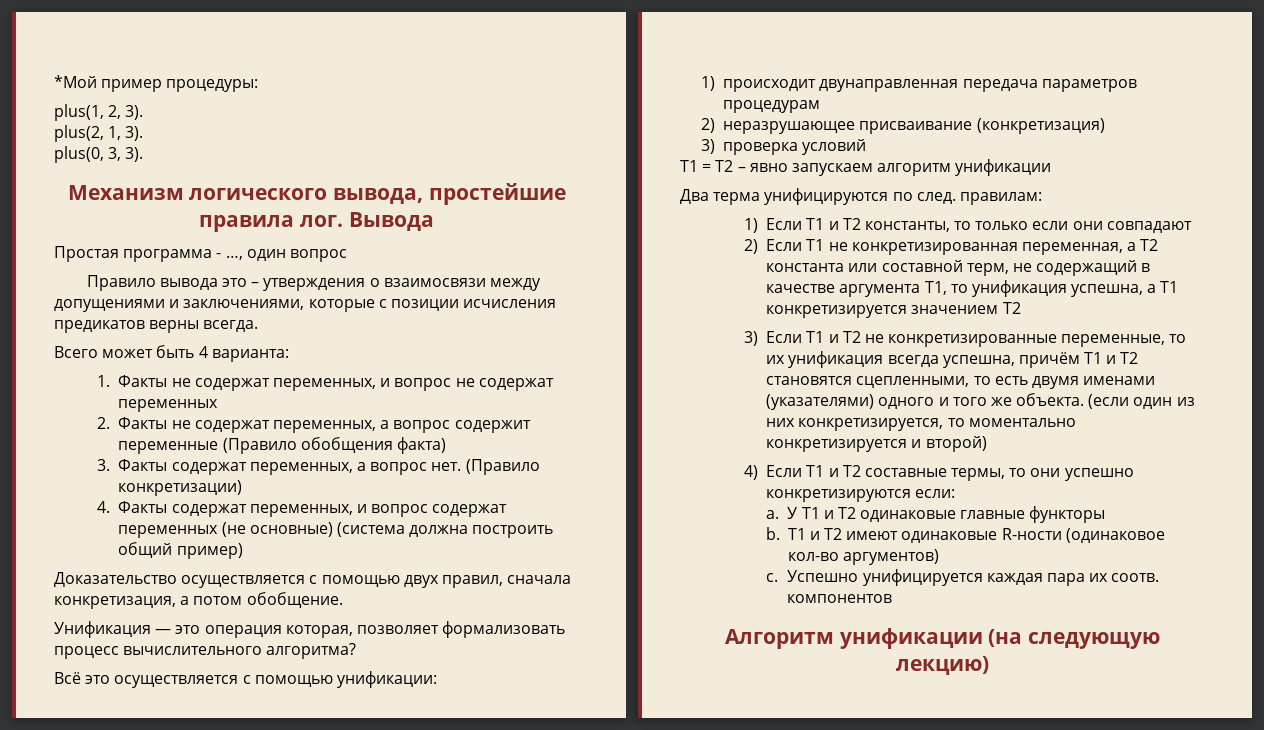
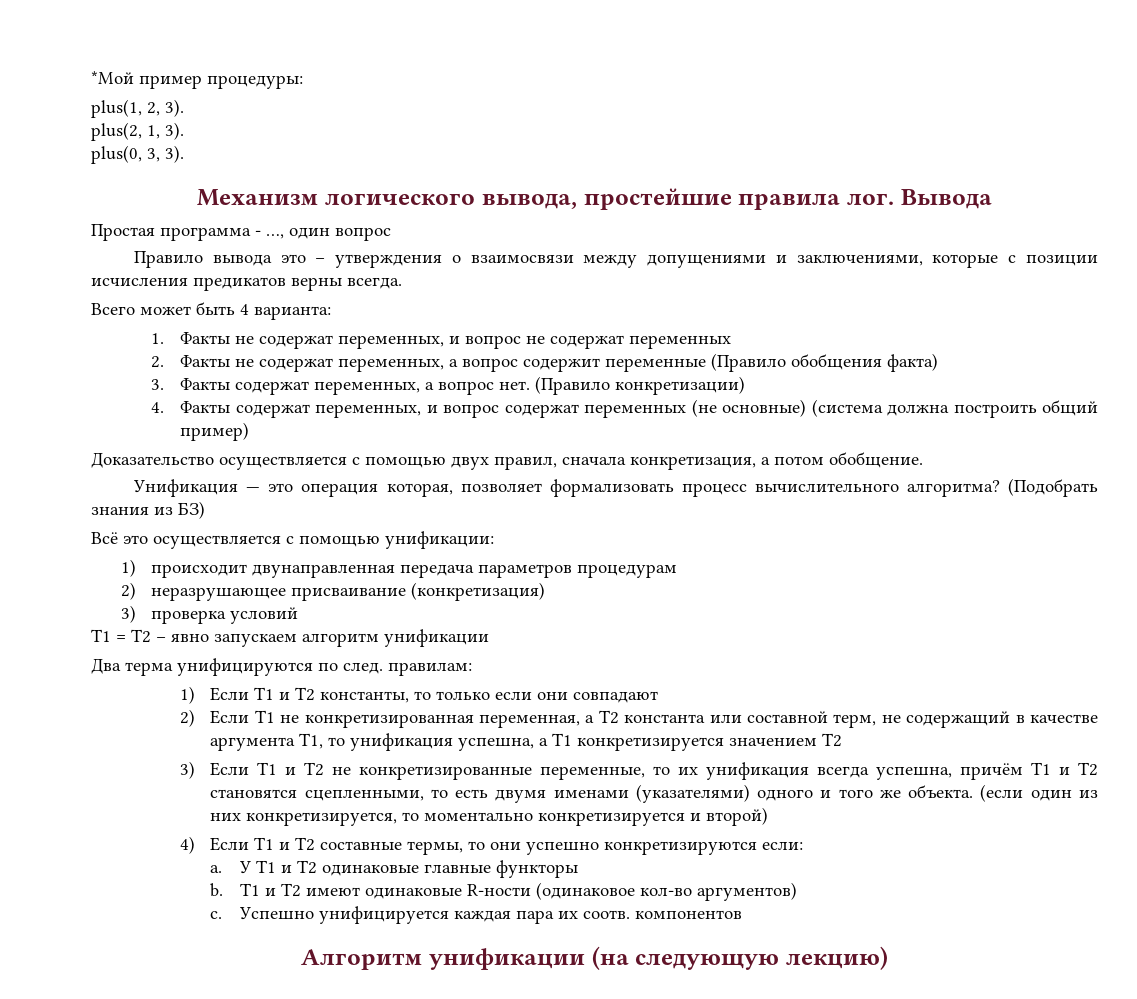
+ (Подобрать знания из БЗ)

